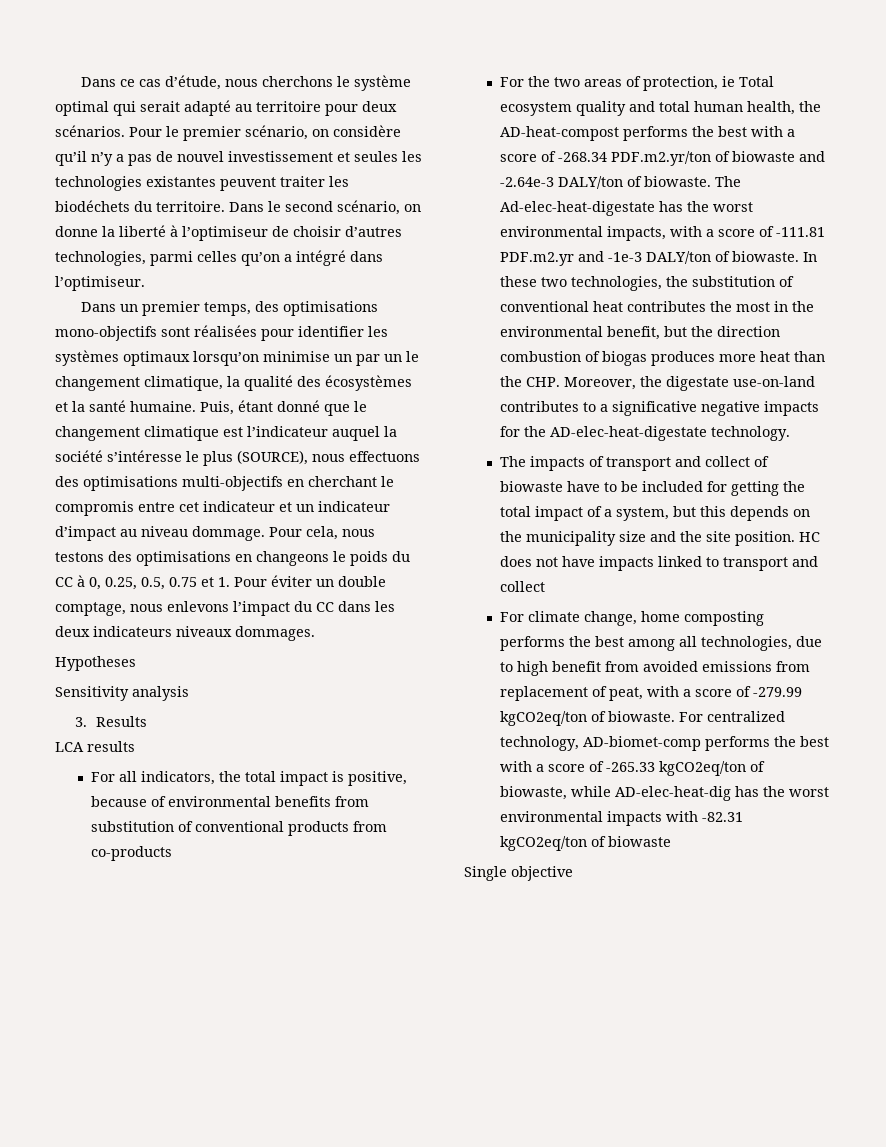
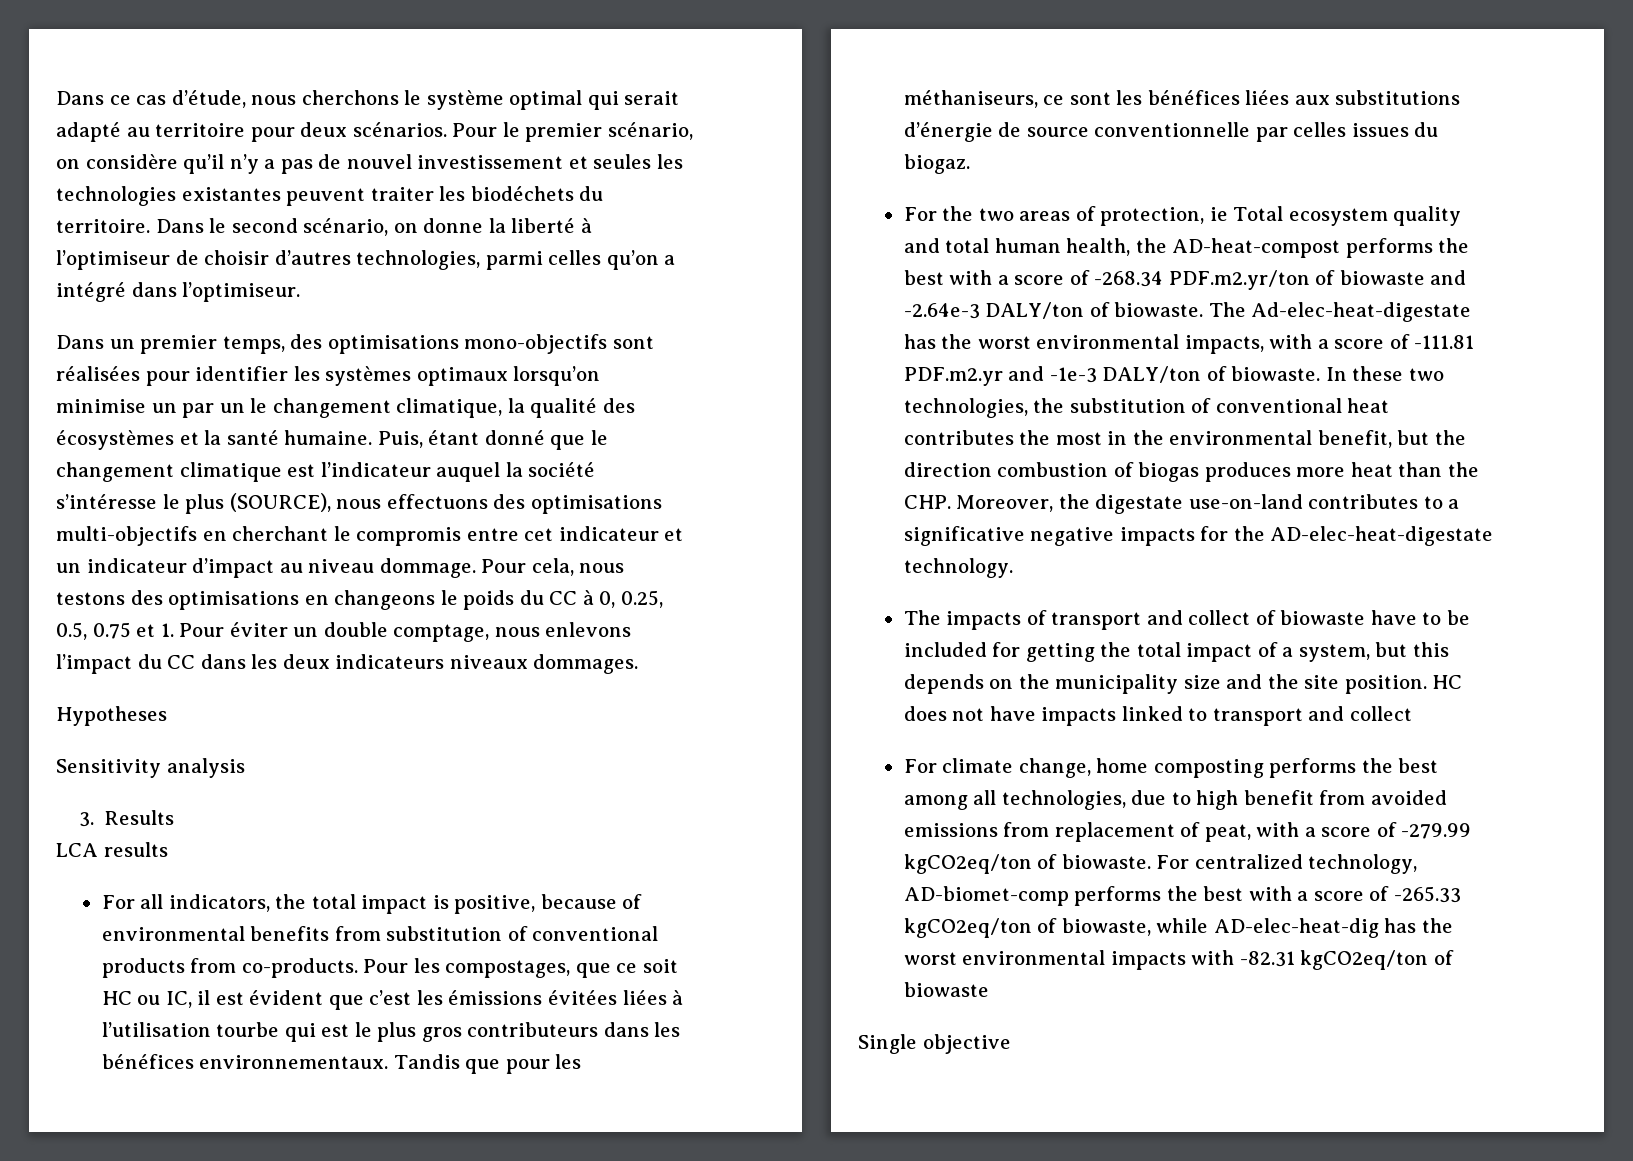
- For all indicators, the total impact is positive, because of environmental benefits from substitution of conventional products from co-products
+ For all indicators, the total impact is positive, because of environmental benefits from substitution of conventional products from co-products. Pour les compostages, que ce soit HC ou IC, il est évident que c’est les émissions évitées liées à l’utilisation tourbe qui est le plus gros contributeurs dans les bénéfices environnementaux. Tandis que pour les méthaniseurs, ce sont les bénéfices liées aux substitutions d’énergie de source conventionnelle par celles issues du biogaz.

